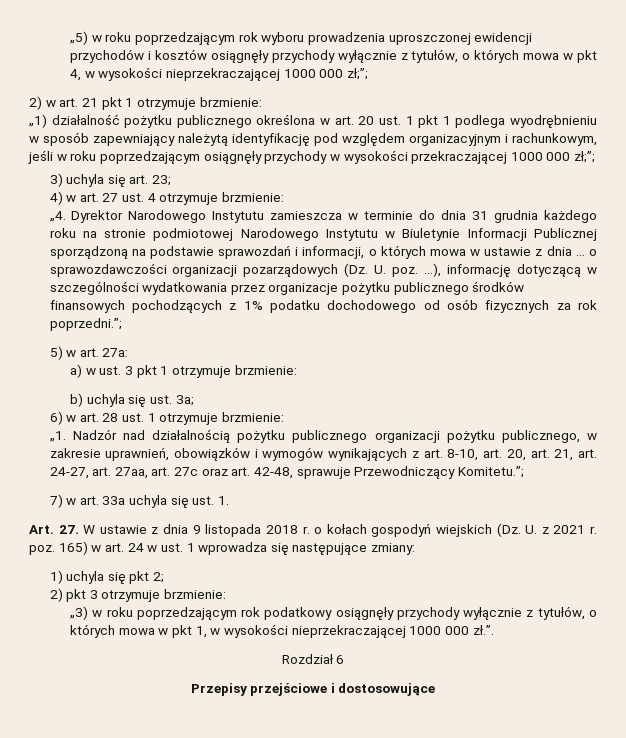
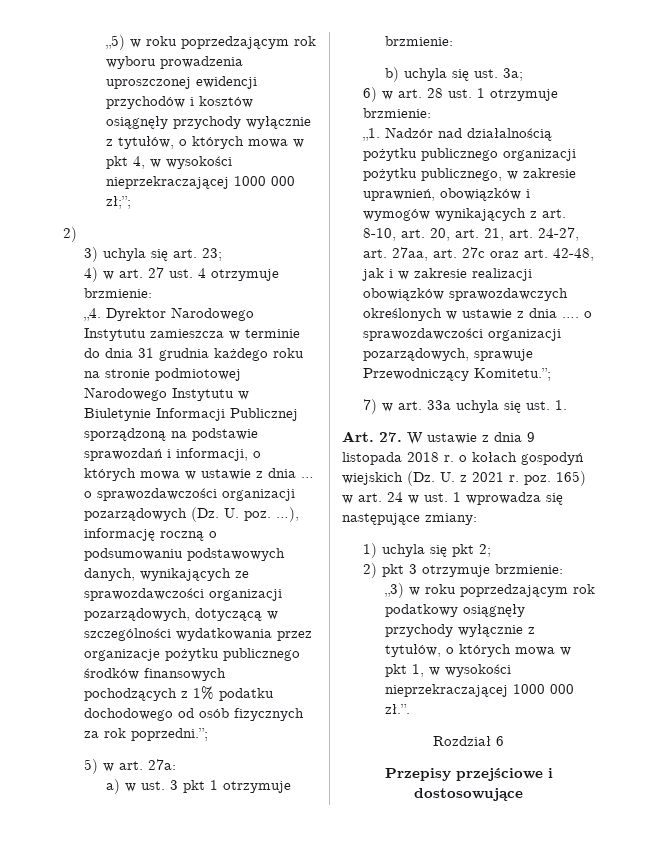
  „5) w roku poprzedzającym rok wyboru prowadzenia uproszczonej ewidencji przychodów i kosztów osiągnęły przychody wyłącznie z tytułów, o których mowa w pkt 4, w wysokości nieprzekraczającej 1000 000 zł;”;
- 2) w art. 21 pkt 1 otrzymuje brzmienie:
- „1) działalność pożytku publicznego określona w art. 20 ust. 1 pkt 1 podlega wyodrębnieniu w sposób zapewniający należytą identyfikację pod względem organizacyjnym i rachunkowym, jeśli w roku poprzedzającym osiągnęły przychody w wysokości przekraczającej 1000 000 zł;”;
+ 2)
- Dyrektor Narodowego Instytutu zamieszcza w terminie do dnia 31 grudnia każdego roku na stronie podmiotowej Narodowego Instytutu w Biuletynie Informacji Publicznej sporządzoną na podstawie sprawozdań i informacji, o których mowa w ustawie z dnia … o sprawozdawczości organizacji pozarządowych (Dz. U. poz. …), informację dotyczącą w szczególności wydatkowania przez organizacje pożytku publicznego środków finansowych pochodzących z 1% podatku dochodowego od osób fizycznych za rok poprzedni.”;
+ Dyrektor Narodowego Instytutu zamieszcza w terminie do dnia 31 grudnia każdego roku na stronie podmiotowej Narodowego Instytutu w Biuletynie Informacji Publicznej sporządzoną na podstawie sprawozdań i informacji, o których mowa w ustawie z dnia … o sprawozdawczości organizacji pozarządowych (Dz. U. poz. …), informację roczną o podsumowaniu podstawowych danych, wynikających ze sprawozdawczości organizacji pozarządowych, dotyczącą w szczególności wydatkowania przez organizacje pożytku publicznego środków finansowych pochodzących z 1% podatku dochodowego od osób fizycznych za rok poprzedni.”;
- Nadzór nad działalnością pożytku publicznego organizacji pożytku publicznego, w zakresie uprawnień, obowiązków i wymogów wynikających z art. 8-10, art. 20, art. 21, art. 24-27, art. 27aa, art. 27c oraz art. 42-48, sprawuje Przewodniczący Komitetu.”;
+ Nadzór nad działalnością pożytku publicznego organizacji pożytku publicznego, w zakresie uprawnień, obowiązków i wymogów wynikających z art. 8-10, art. 20, art. 21, art. 24-27, art. 27aa, art. 27c oraz art. 42-48, jak i w zakresie realizacji obowiązków sprawozdawczych określonych w ustawie z dnia …. o sprawozdawczości organizacji pozarządowych, sprawuje Przewodniczący Komitetu.”;

